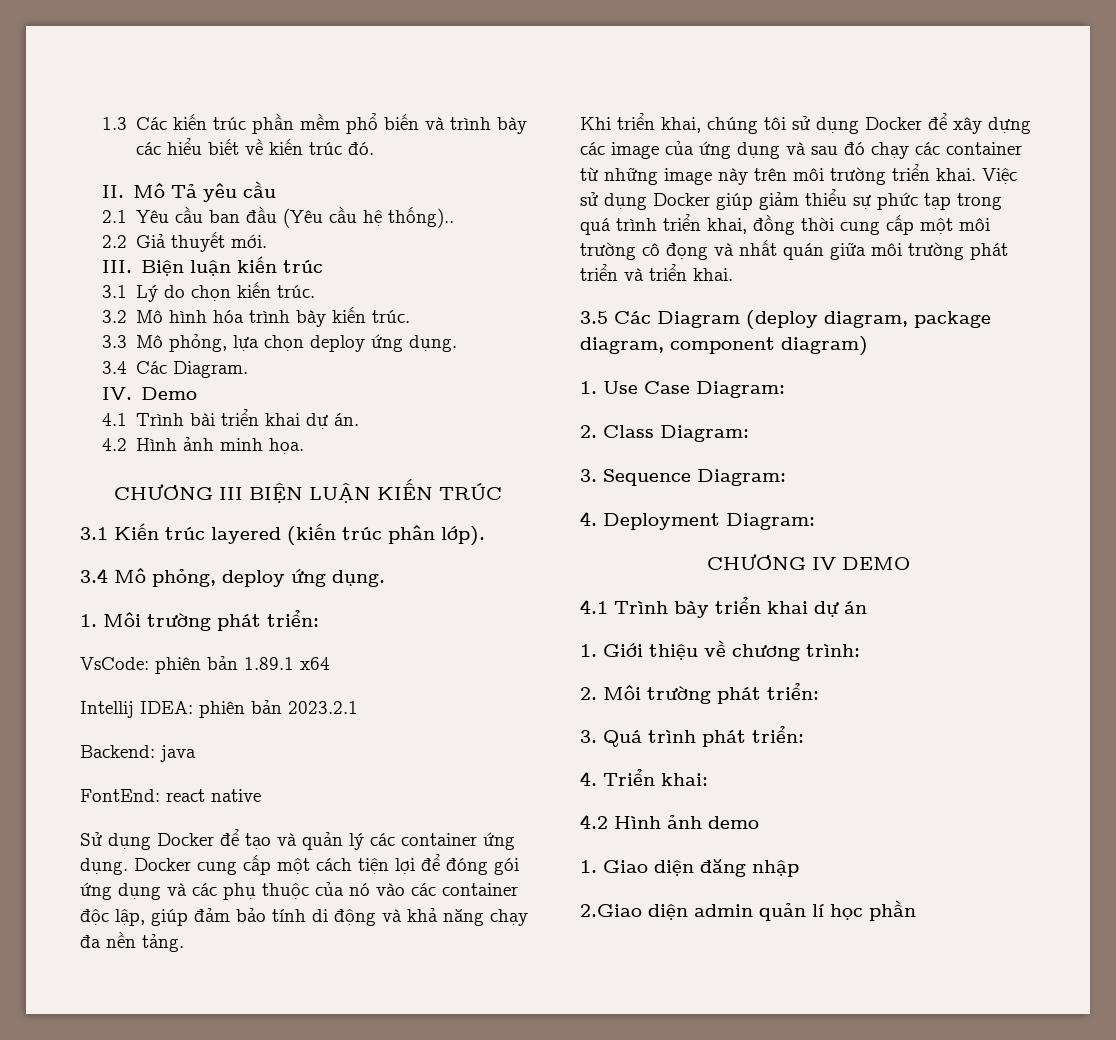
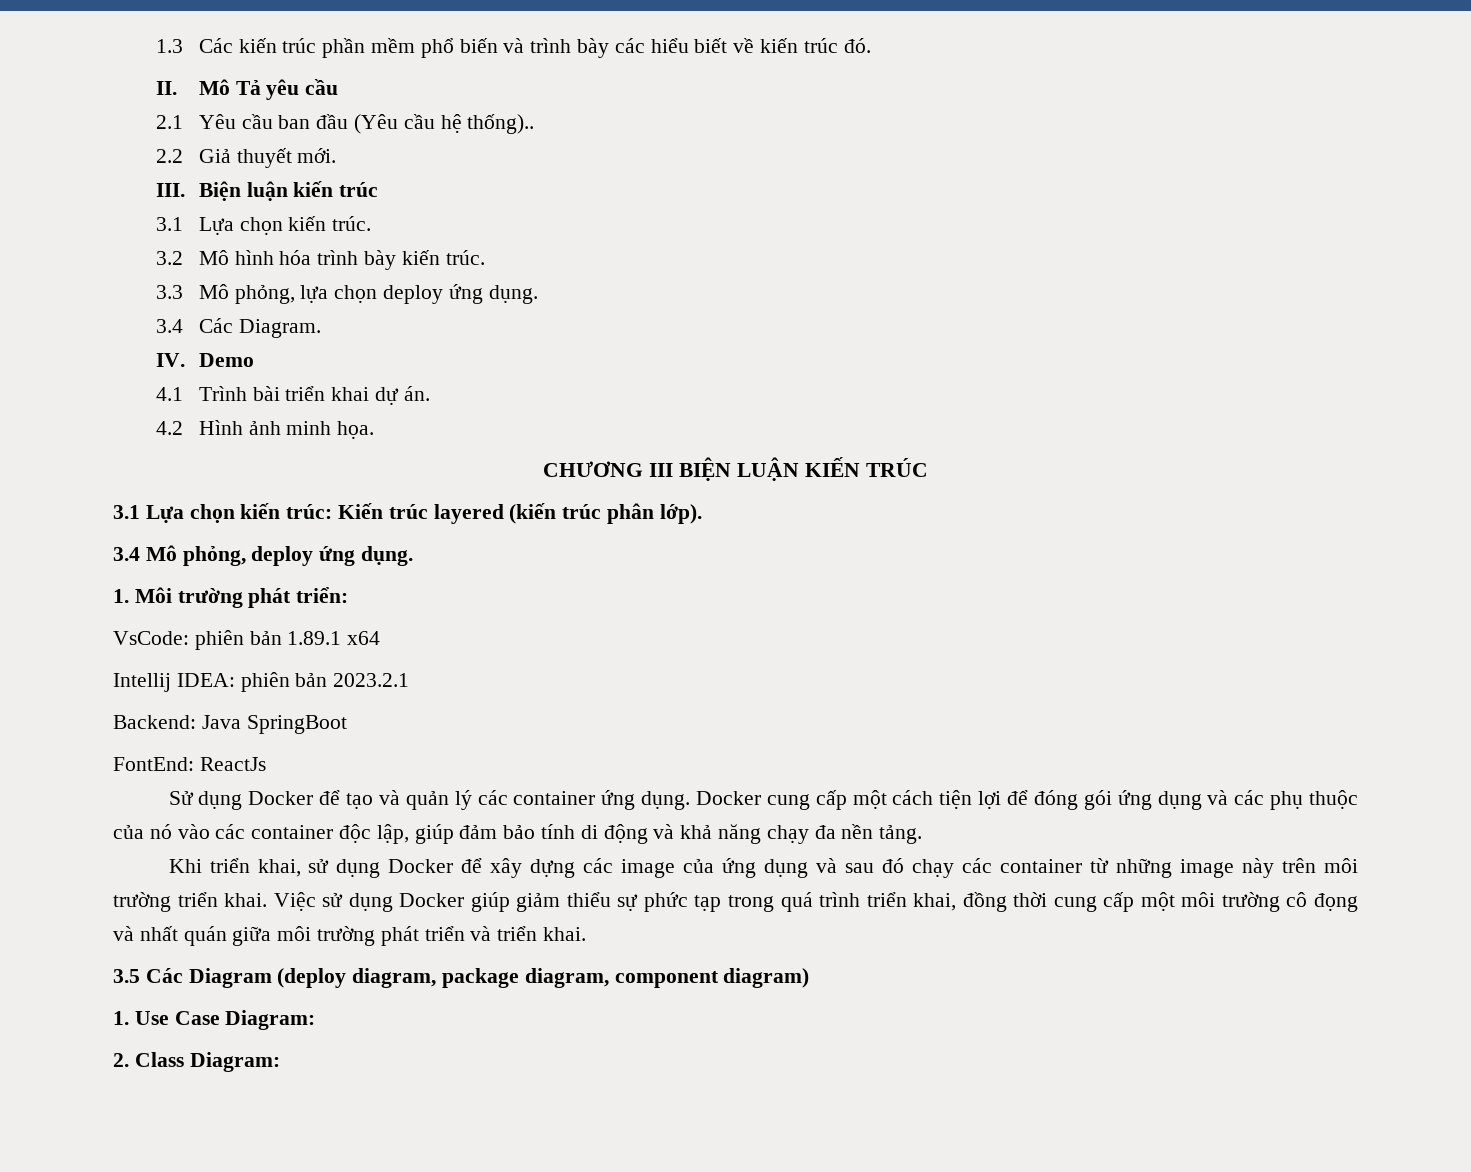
- 3.1 Lý do chọn kiến trúc.
+ 3.1 Lựa chọn kiến trúc.
- 3.1 Kiến trúc layered (kiến trúc phân lớp).
+ 3.1 Lựa chọn kiến trúc: Kiến trúc layered (kiến trúc phân lớp).
- Backend: java
+ Backend: Java SpringBoot
- FontEnd: react native
+ FontEnd: ReactJs
- Khi triển khai, chúng tôi sử dụng Docker để xây dựng các image của ứng dụng và sau đó chạy các container từ những image này trên môi trường triển khai.
+ Khi triển khai, sử dụng Docker để xây dựng các image của ứng dụng và sau đó chạy các container từ những image này trên môi trường triển khai.
- 3. Sequence Diagram:
- 4. Deployment Diagram:
- CHƯƠNG IV DEMO
- 4.1 Trình bày triển khai dự án
- 1. Giới thiệu về chương trình:
- 2. Môi trường phát triển:
- 3. Quá trình phát triển:
- 4. Triển khai:
- 4.2 Hình ảnh demo
- 1. Giao diện đăng nhập
- 2.Giao diện admin quản lí học phần

